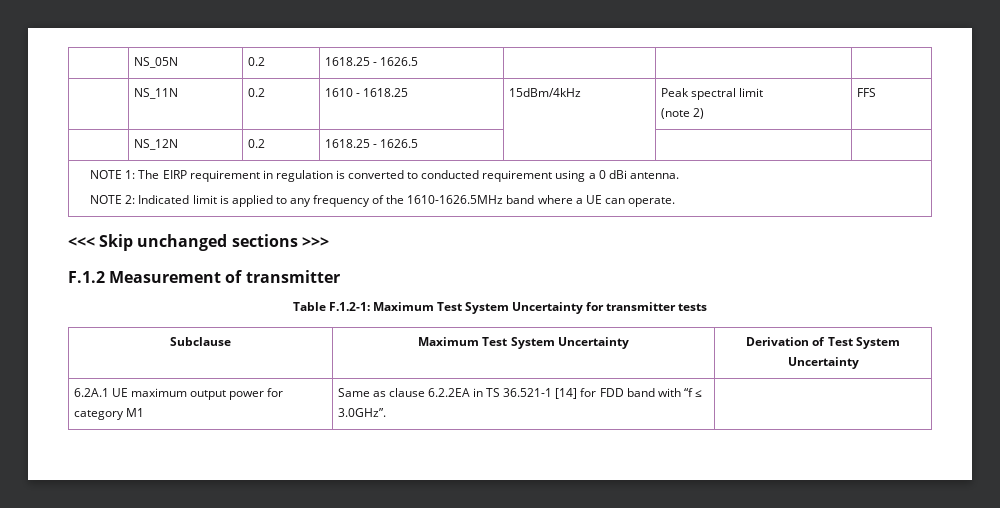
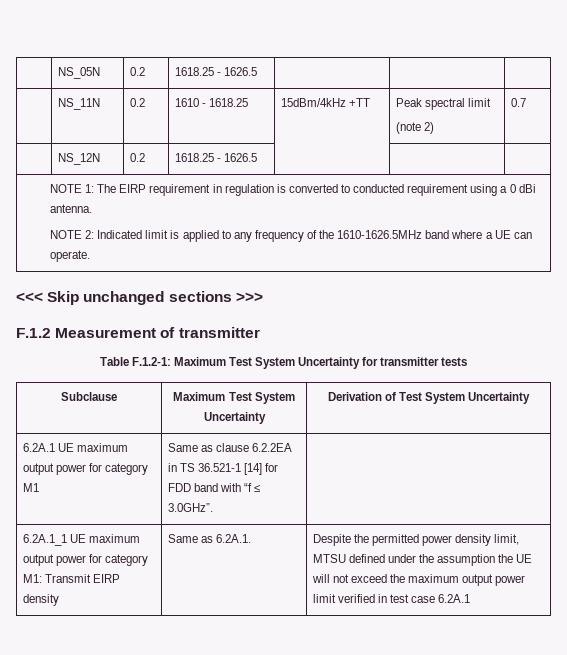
- | NS_11N | 0.2 | 1610 - 1618.25 | 15dBm/4kHz | Peak spectral limit
- (note 2) | FFS
+ | NS_11N | 0.2 | 1610 - 1618.25 | 15dBm/4kHz +TT | Peak spectral limit
+ (note 2) | 0.7
+ 6.2A.1_1 UE maximum output power for category M1: Transmit EIRP density | Same as 6.2A.1. | Despite the permitted power density limit, MTSU defined under the assumption the UE will not exceed the maximum output power limit verified in test case 6.2A.1

